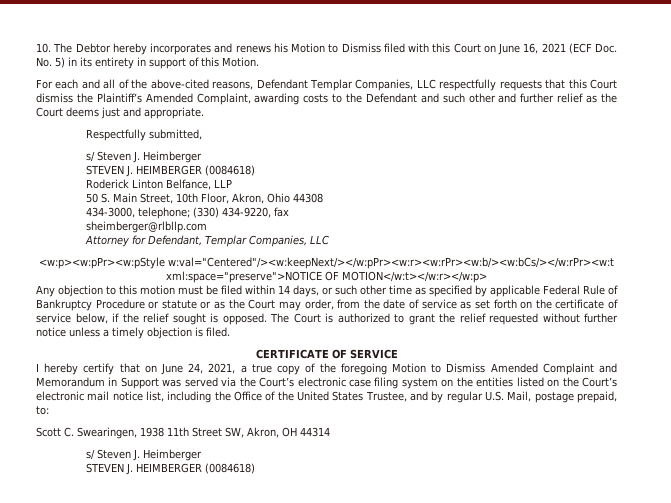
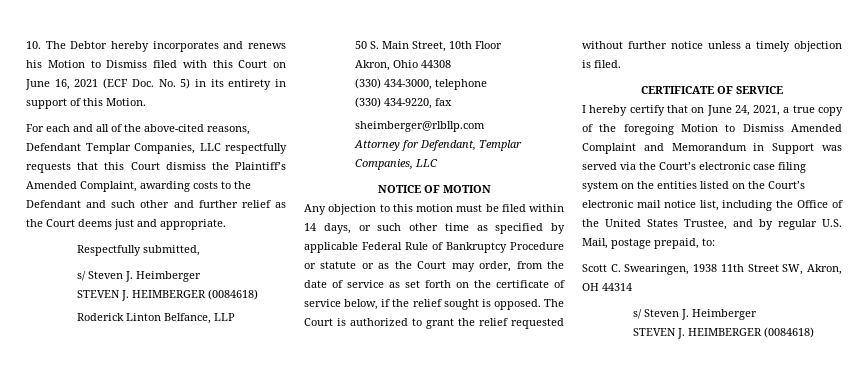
- 50 S. Main Street, 10th Floor, Akron, Ohio 44308
+ 50 S. Main Street, 10th Floor
+ Akron, Ohio 44308
- 434-3000, telephone; (330) 434-9220, fax
+ (330) 434-3000, telephone
+ (330) 434-9220, fax
- <w:p><w:pPr><w:pStyle w:val="Centered"/><w:keepNext/></w:pPr><w:r><w:rPr><w:b/><w:bCs/></w:rPr><w:t xml:space="preserve">NOTICE OF MOTION</w:t></w:r></w:p>
+ NOTICE OF MOTION

